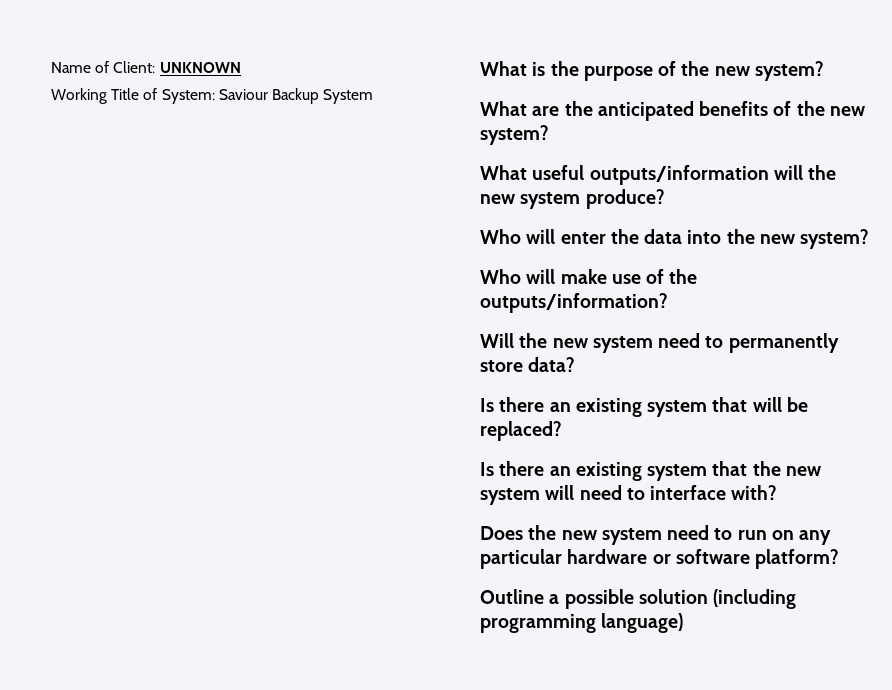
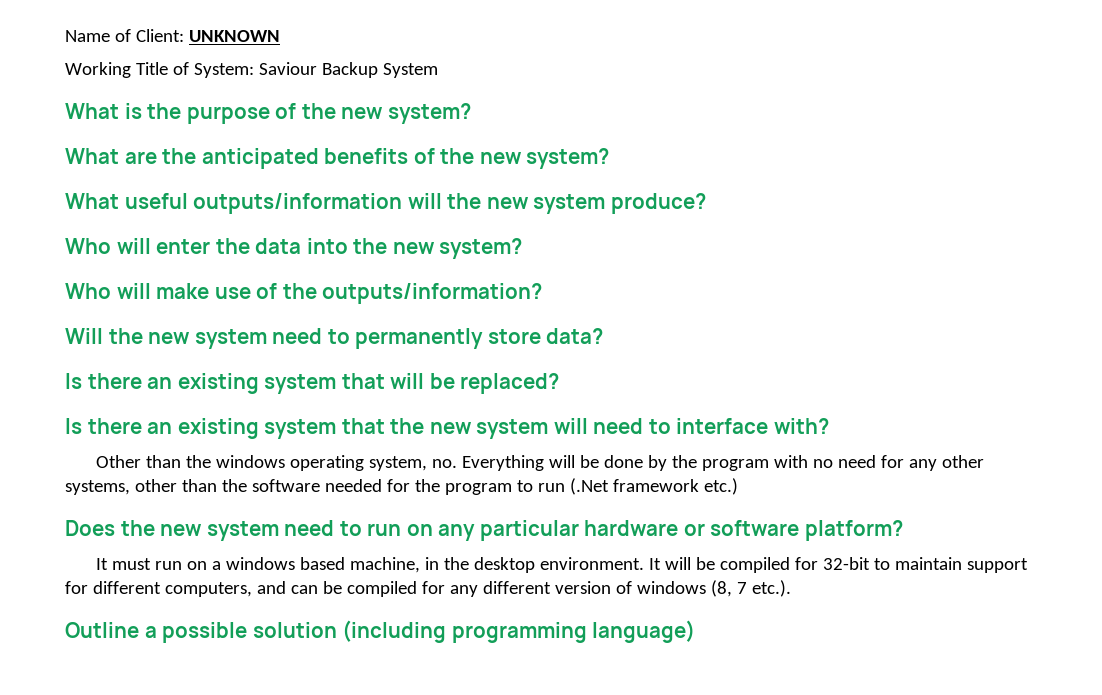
+ Other than the windows operating system, no. Everything will be done by the program with no need for any other systems, other than the software needed for the program to run (.Net framework etc.)
+ It must run on a windows based machine, in the desktop environment. It will be compiled for 32-bit to maintain support for different computers, and can be compiled for any different version of windows (8, 7 etc.).

